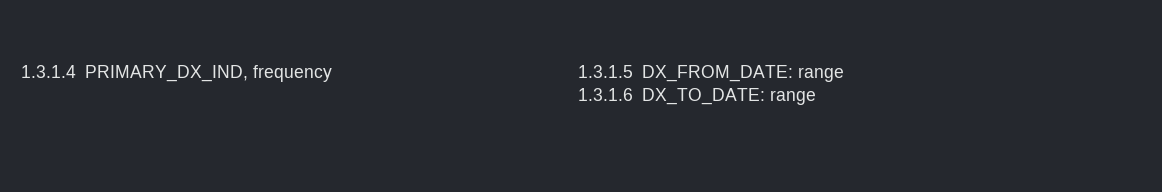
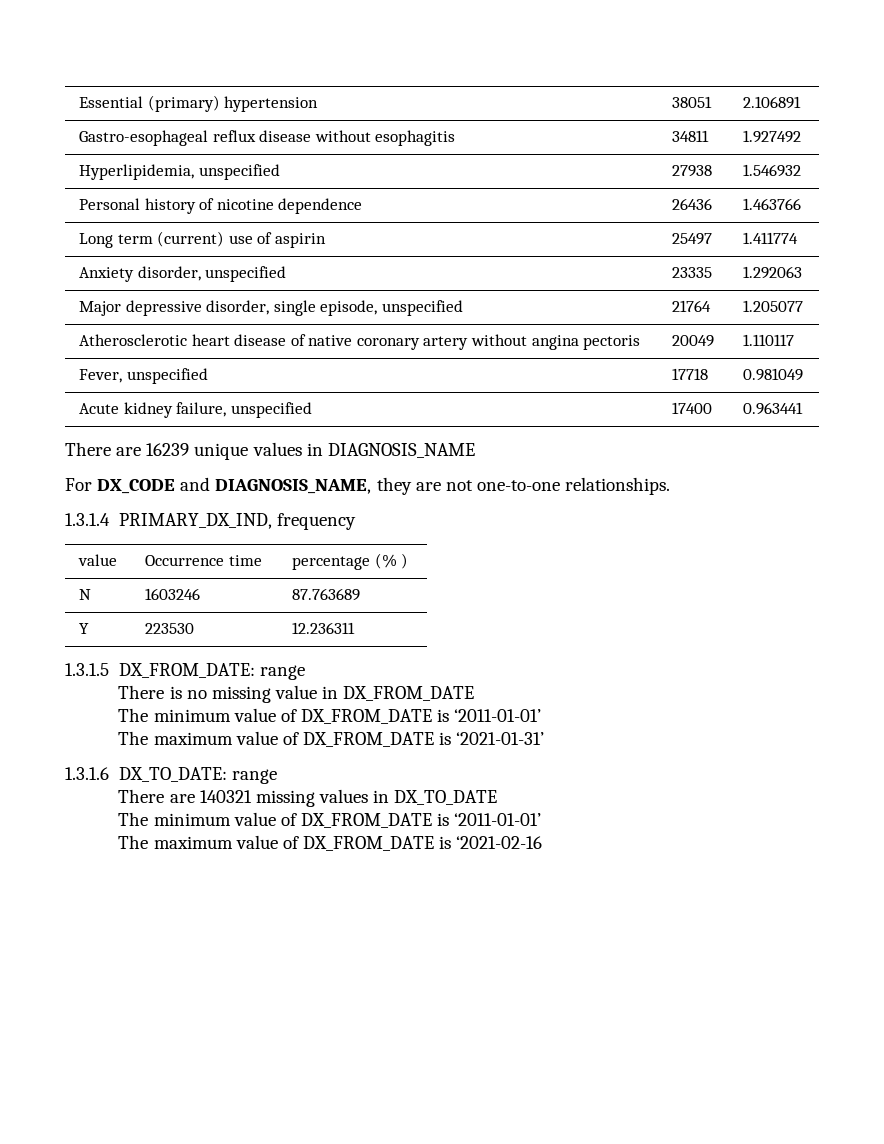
+ Essential (primary) hypertension | 38051 | 2.106891
+ Gastro-esophageal reflux disease without esophagitis | 34811 | 1.927492
+ Hyperlipidemia, unspecified | 27938 | 1.546932
+ Personal history of nicotine dependence | 26436 | 1.463766
+ Long term (current) use of aspirin | 25497 | 1.411774
+ Anxiety disorder, unspecified | 23335 | 1.292063
+ Major depressive disorder, single episode, unspecified | 21764 | 1.205077
+ Atherosclerotic heart disease of native coronary artery without angina pectoris | 20049 | 1.110117
+ Fever, unspecified | 17718 | 0.981049
+ Acute kidney failure, unspecified | 17400 | 0.963441
+ There are 16239 unique values in DIAGNOSIS_NAME
+ For DX_CODE and DIAGNOSIS_NAME, they are not one-to-one relationships.
  1.3.1.4 PRIMARY_DX_IND, frequency
+ value | Occurrence time | percentage (% )
+ N | 1603246 | 87.763689
+ Y | 223530 | 12.236311
  1.3.1.5 DX_FROM_DATE: range
+ There is no missing value in DX_FROM_DATE
+ The minimum value of DX_FROM_DATE is ‘2011-01-01’
+ The maximum value of DX_FROM_DATE is ‘2021-01-31’
  1.3.1.6 DX_TO_DATE: range
+ There are 140321 missing values in DX_TO_DATE
+ The minimum value of DX_FROM_DATE is ‘2011-01-01’
+ The maximum value of DX_FROM_DATE is ‘2021-02-16

